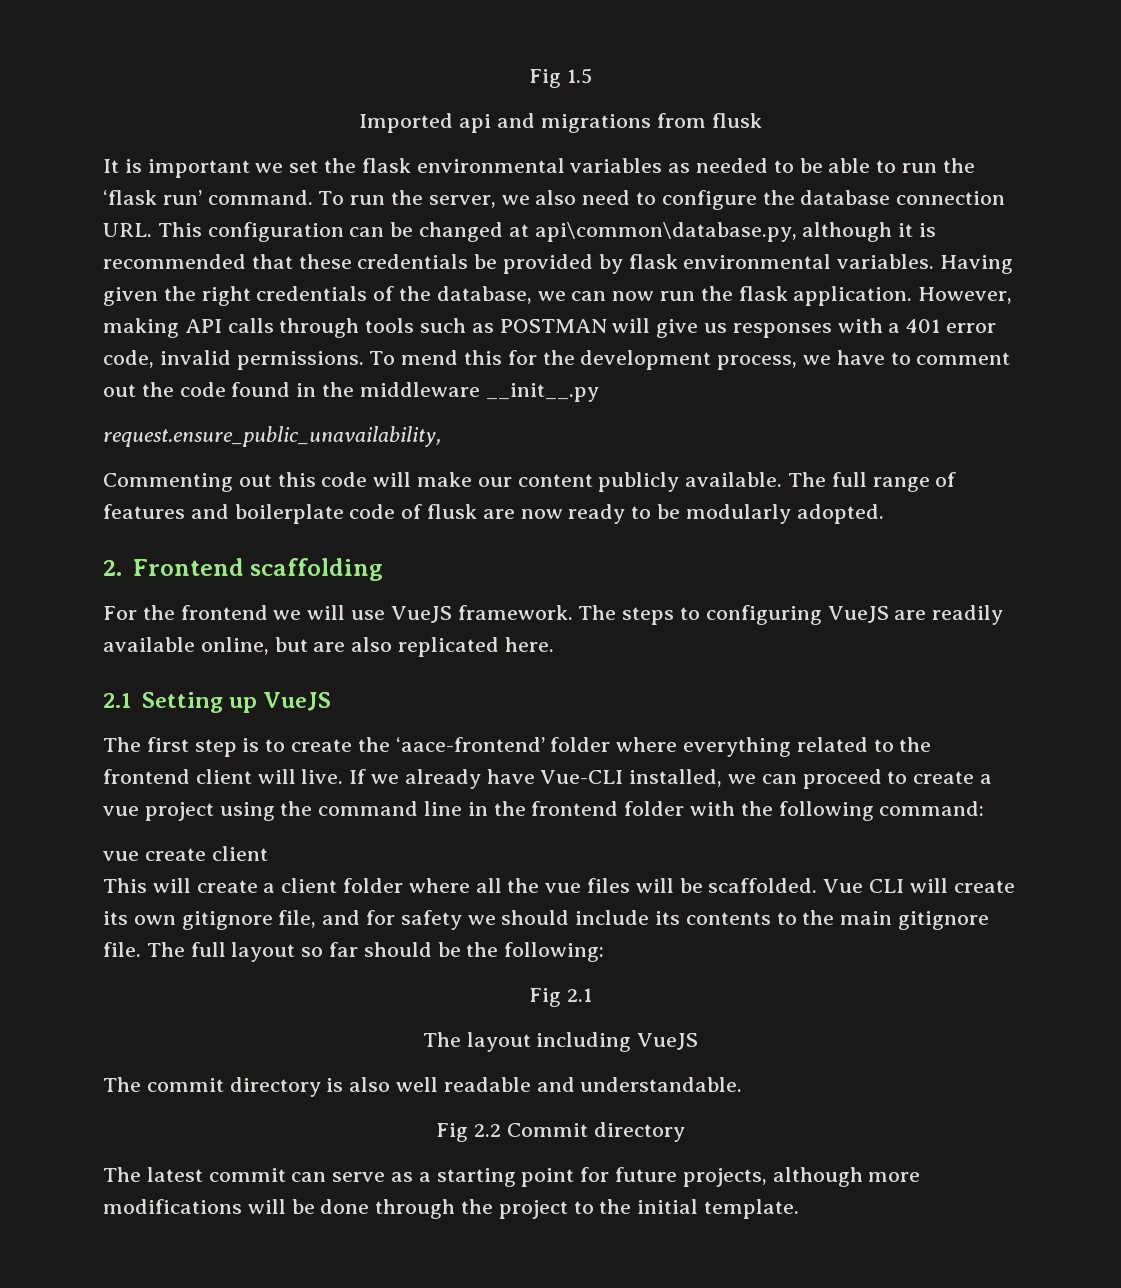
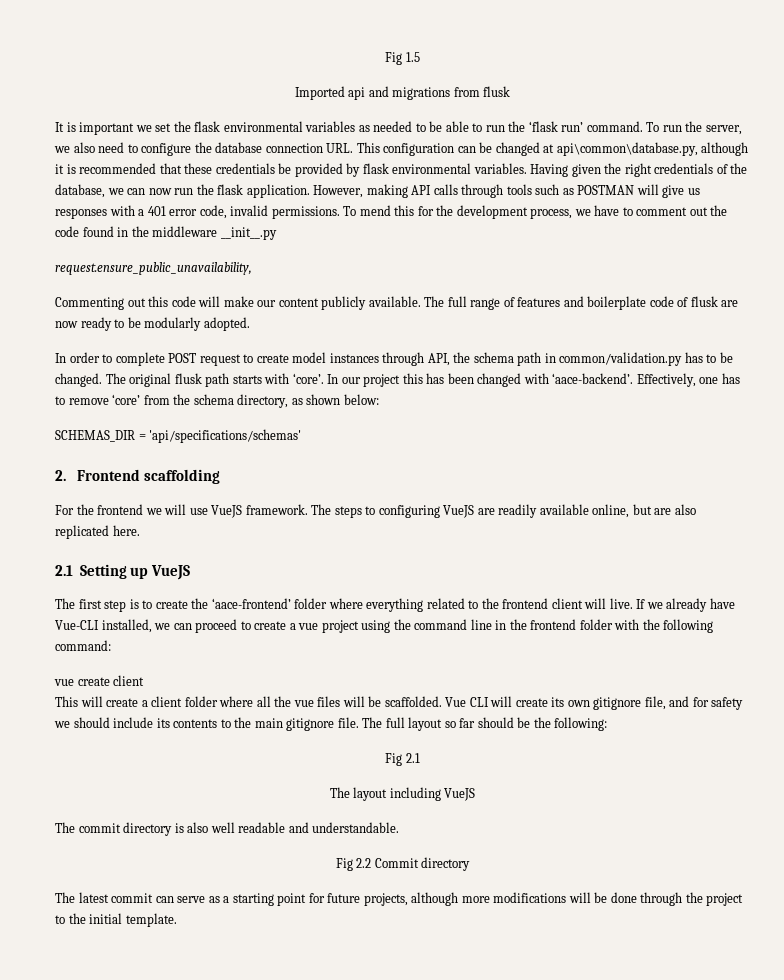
+ In order to complete POST request to create model instances through API, the schema path in common/validation.py has to be changed. The original flusk path starts with ‘core’. In our project this has been changed with ‘aace-backend’. Effectively, one has to remove ‘core’ from the schema directory, as shown below:
+ SCHEMAS_DIR = 'api/specifications/schemas'

